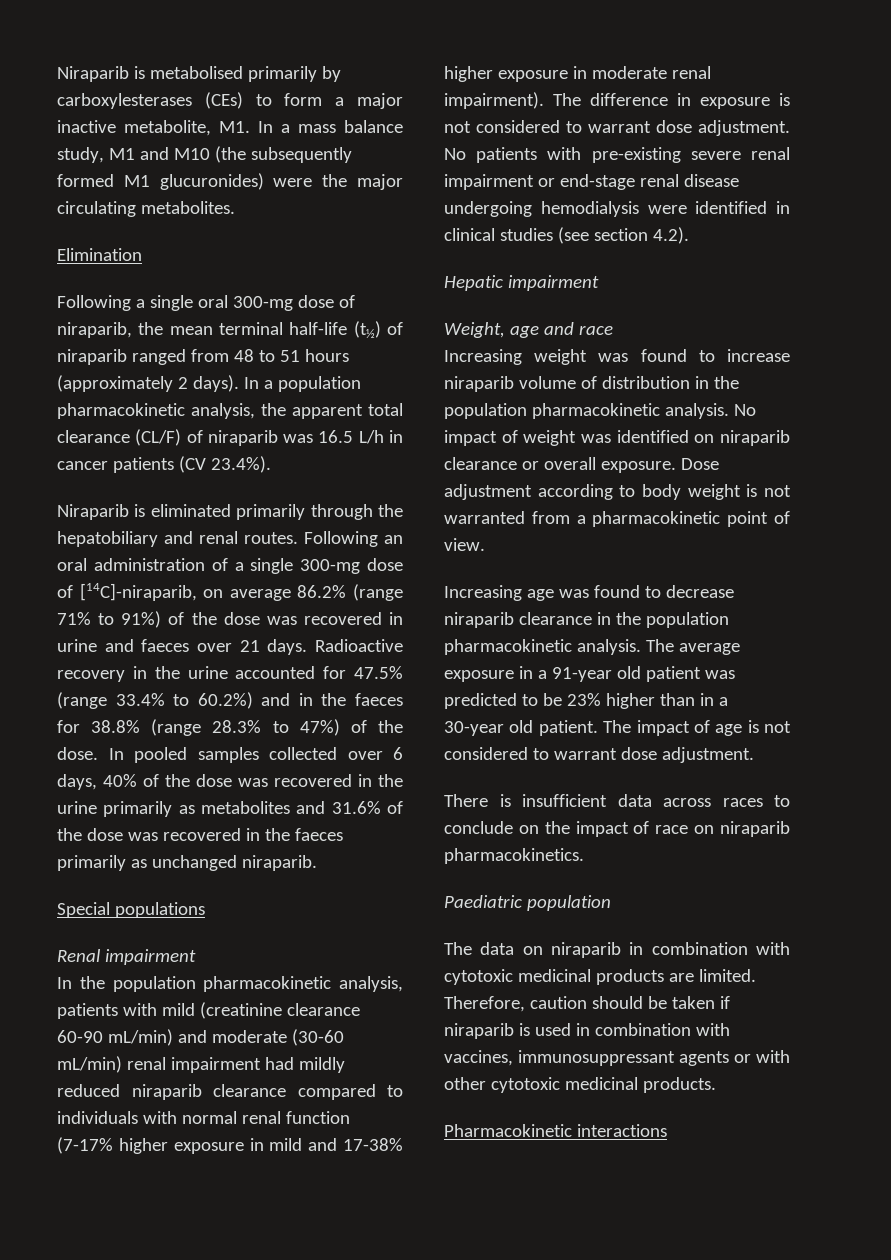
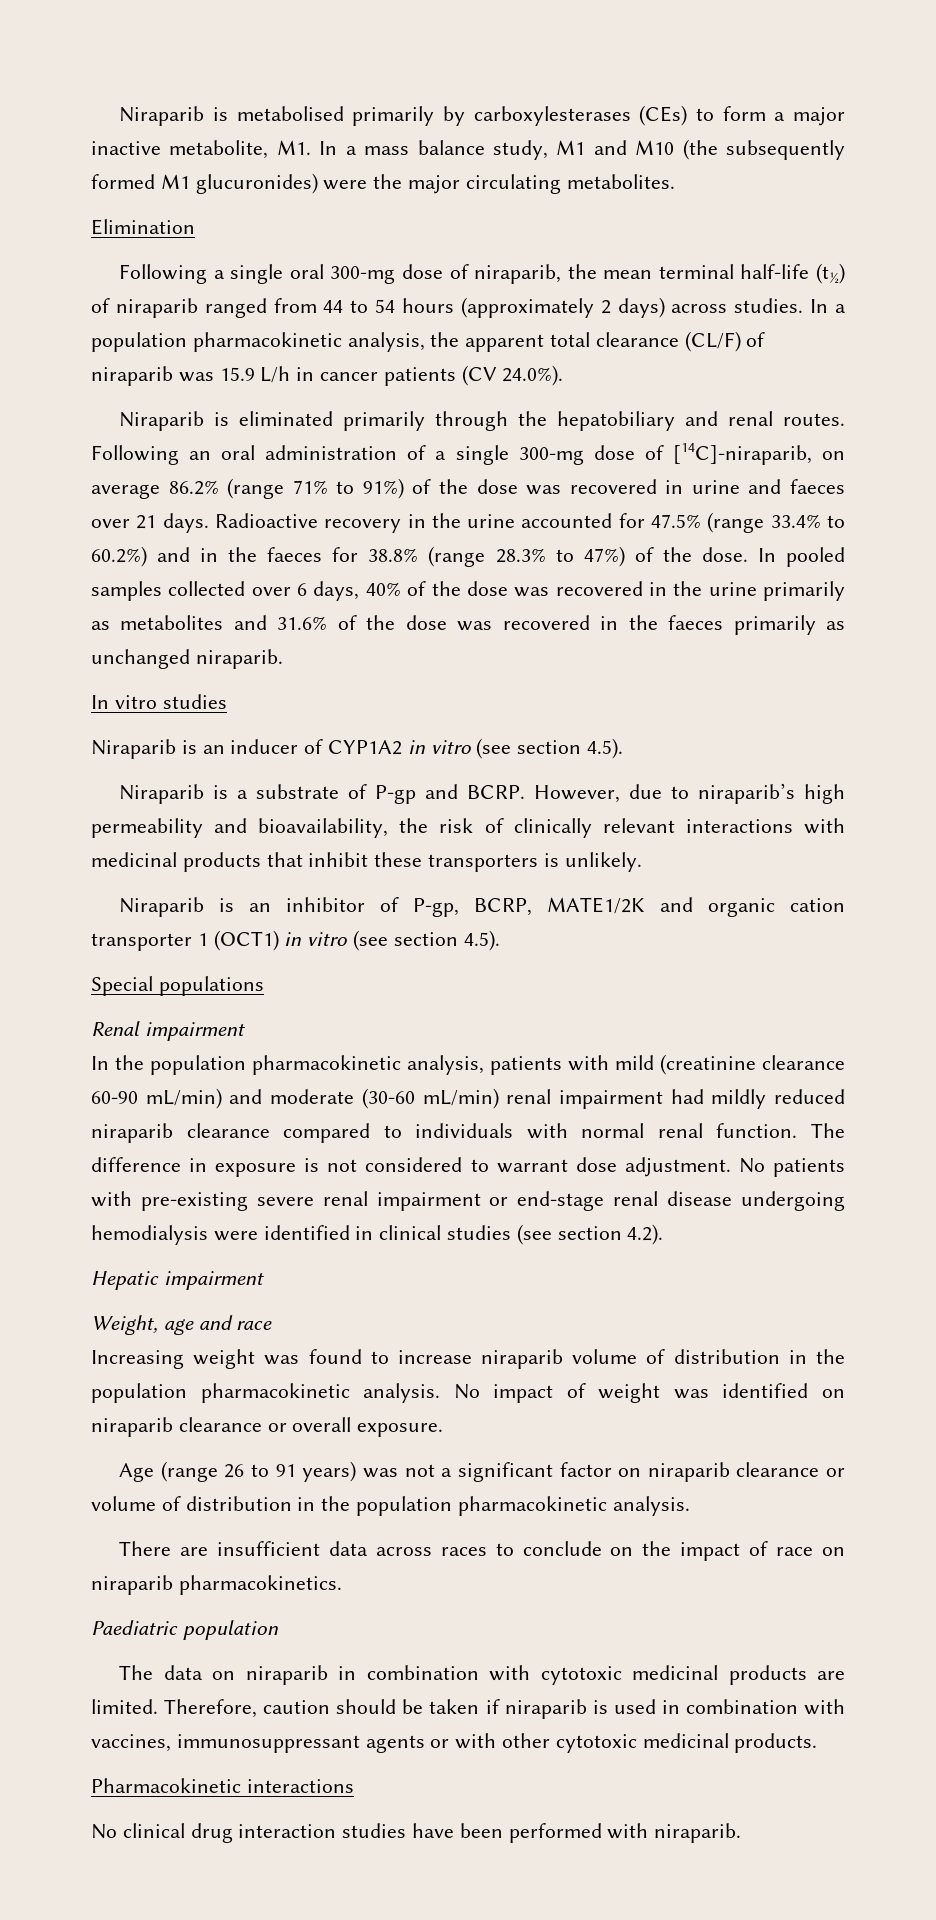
- Following a single oral 300-mg dose of niraparib, the mean terminal half-life (t½) of niraparib ranged from 48 to 51 hours (approximately 2 days).
+ Following a single oral 300-mg dose of niraparib, the mean terminal half-life (t½) of niraparib ranged from 44 to 54 hours (approximately 2 days) across studies.
- In a population pharmacokinetic analysis, the apparent total clearance (CL/F) of niraparib was 16.5 L/h in cancer patients (CV 23.4%).
+ In a population pharmacokinetic analysis, the apparent total clearance (CL/F) of niraparib was 15.9 L/h in cancer patients (CV 24.0%).
+ In vitro studies
+ Niraparib is an inducer of CYP1A2 in vitro (see section 4.5).
+ Niraparib is a substrate of P-gp and BCRP. However, due to niraparib’s high permeability and bioavailability, the risk of clinically relevant interactions with medicinal products that inhibit these transporters is unlikely.
+ Niraparib is an inhibitor of P-gp, BCRP, MATE1/2K and organic cation transporter 1 (OCT1) in vitro (see section 4.5).
- In the population pharmacokinetic analysis, patients with mild (creatinine clearance 60-90 mL/min) and moderate (30-60 mL/min) renal impairment had mildly reduced niraparib clearance compared to individuals with normal renal function (7-17% higher exposure in mild and 17-38% higher exposure in moderate renal impairment).
+ In the population pharmacokinetic analysis, patients with mild (creatinine clearance 60-90 mL/min) and moderate (30-60 mL/min) renal impairment had mildly reduced niraparib clearance compared to individuals with normal renal function.
- No impact of weight was identified on niraparib clearance or overall exposure. Dose adjustment according to body weight is not warranted from a pharmacokinetic point of view.
- Increasing age was found to decrease niraparib clearance in the population pharmacokinetic analysis. The average exposure in a 91-year old patient was predicted to be 23% higher than in a 30-year old patient. The impact of age is not considered to warrant dose adjustment.
+ No impact of weight was identified on niraparib clearance or overall exposure.
+ Age (range 26 to 91 years) was not a significant factor on niraparib clearance or volume of distribution in the population pharmacokinetic analysis.
- There is insufficient data across races to conclude on the impact of race on niraparib pharmacokinetics.
+ There are insufficient data across races to conclude on the impact of race on niraparib pharmacokinetics.
+ No clinical drug interaction studies have been performed with niraparib.

